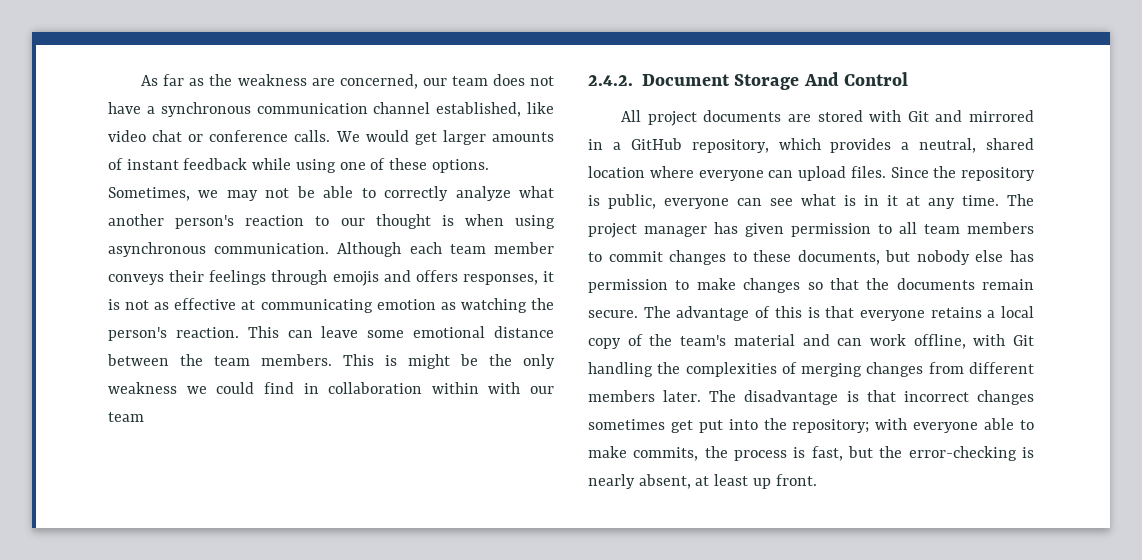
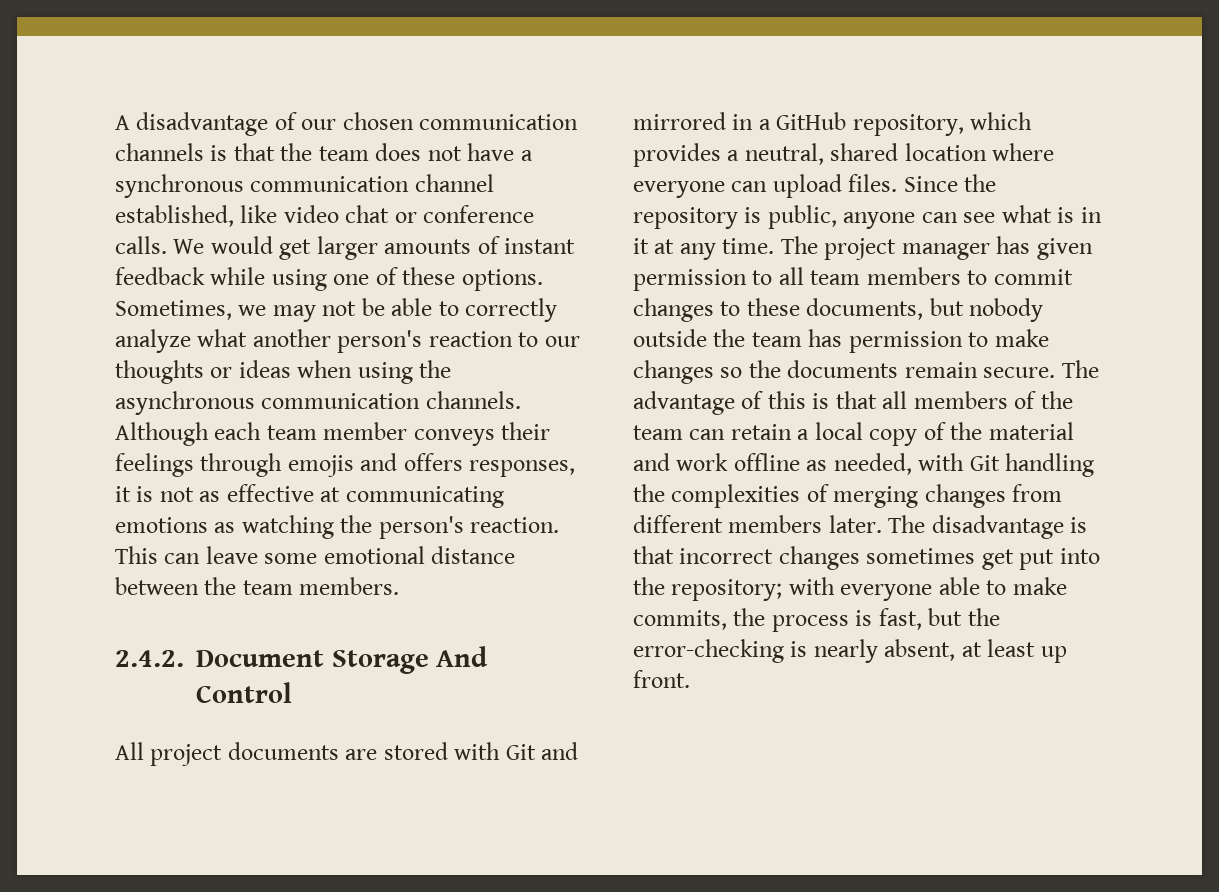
- As far as the weakness are concerned, our team does not have a synchronous communication channel established, like video chat or conference calls.
+ A disadvantage of our chosen communication channels is that the team does not have a synchronous communication channel established, like video chat or conference calls.
- Sometimes, we may not be able to correctly analyze what another person's reaction to our thought is when using asynchronous communication.
+ Sometimes, we may not be able to correctly analyze what another person's reaction to our thoughts or ideas when using the asynchronous communication channels.
- Although each team member conveys their feelings through emojis and offers responses, it is not as effective at communicating emotion as watching the person's reaction.
+ Although each team member conveys their feelings through emojis and offers responses, it is not as effective at communicating emotions as watching the person's reaction.
- This is might be the only weakness we could find in collaboration within with our team
- Since the repository is public, everyone can see what is in it at any time.
+ Since the repository is public, anyone can see what is in it at any time.
- The project manager has given permission to all team members to commit changes to these documents, but nobody else has permission to make changes so that the documents remain secure.
+ The project manager has given permission to all team members to commit changes to these documents, but nobody outside the team has permission to make changes so the documents remain secure.
- The advantage of this is that everyone retains a local copy of the team's material and can work offline, with Git handling the complexities of merging changes from different members later.
+ The advantage of this is that all members of the team can retain a local copy of the material and work offline as needed, with Git handling the complexities of merging changes from different members later.

